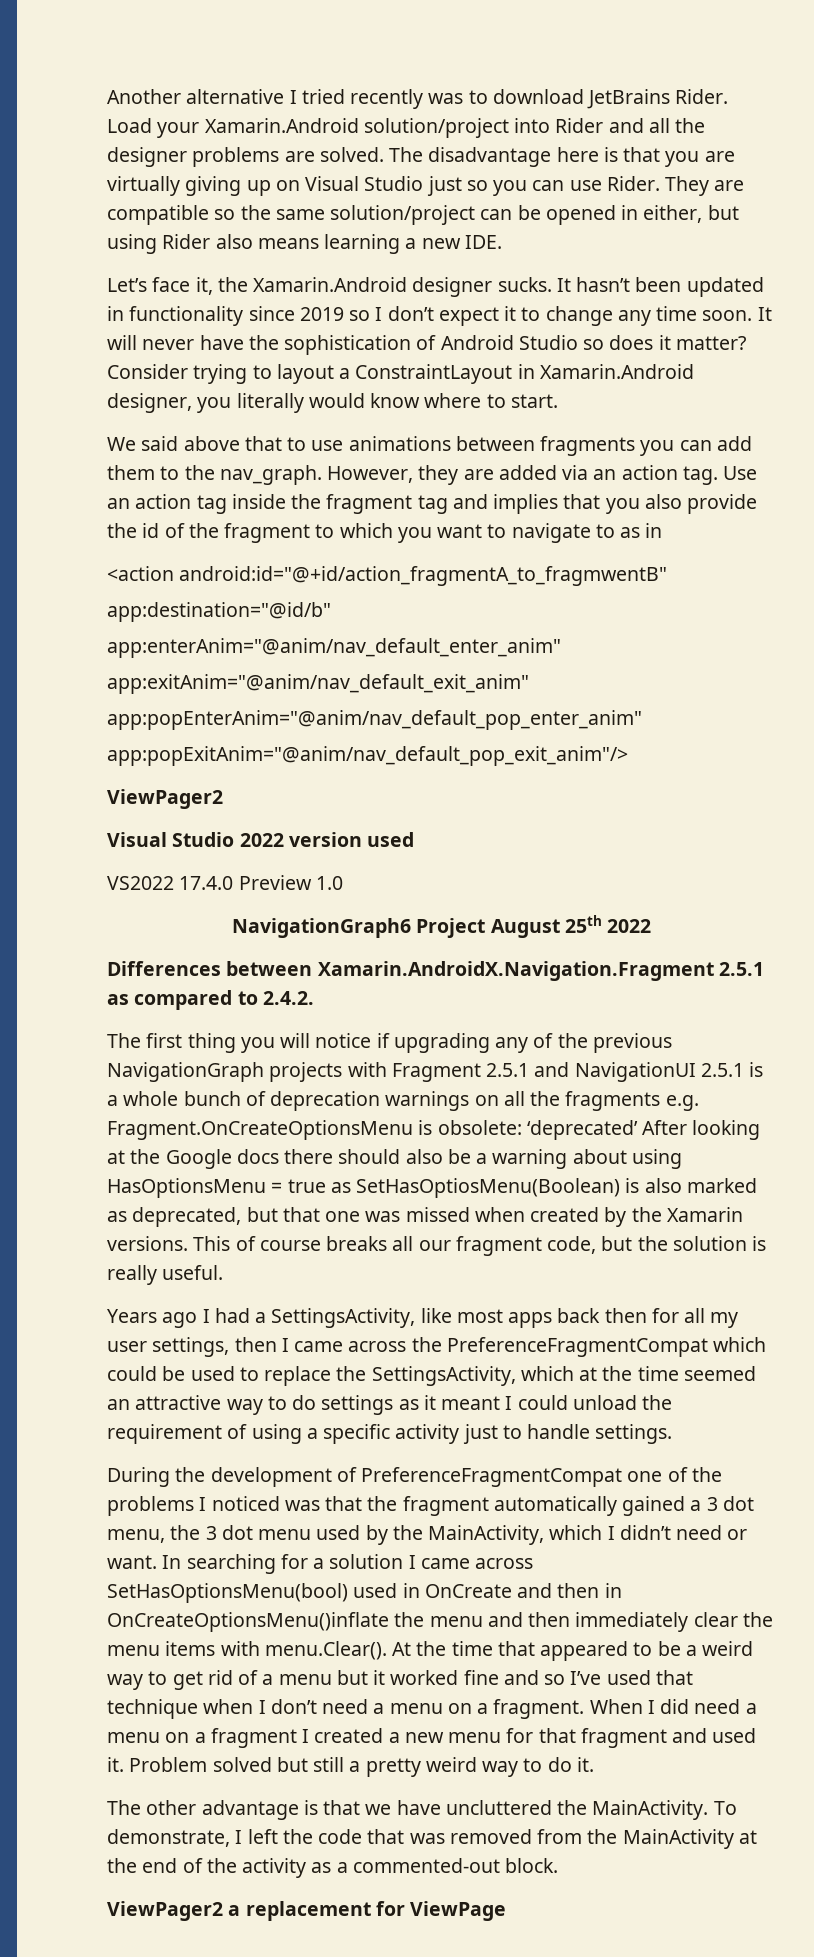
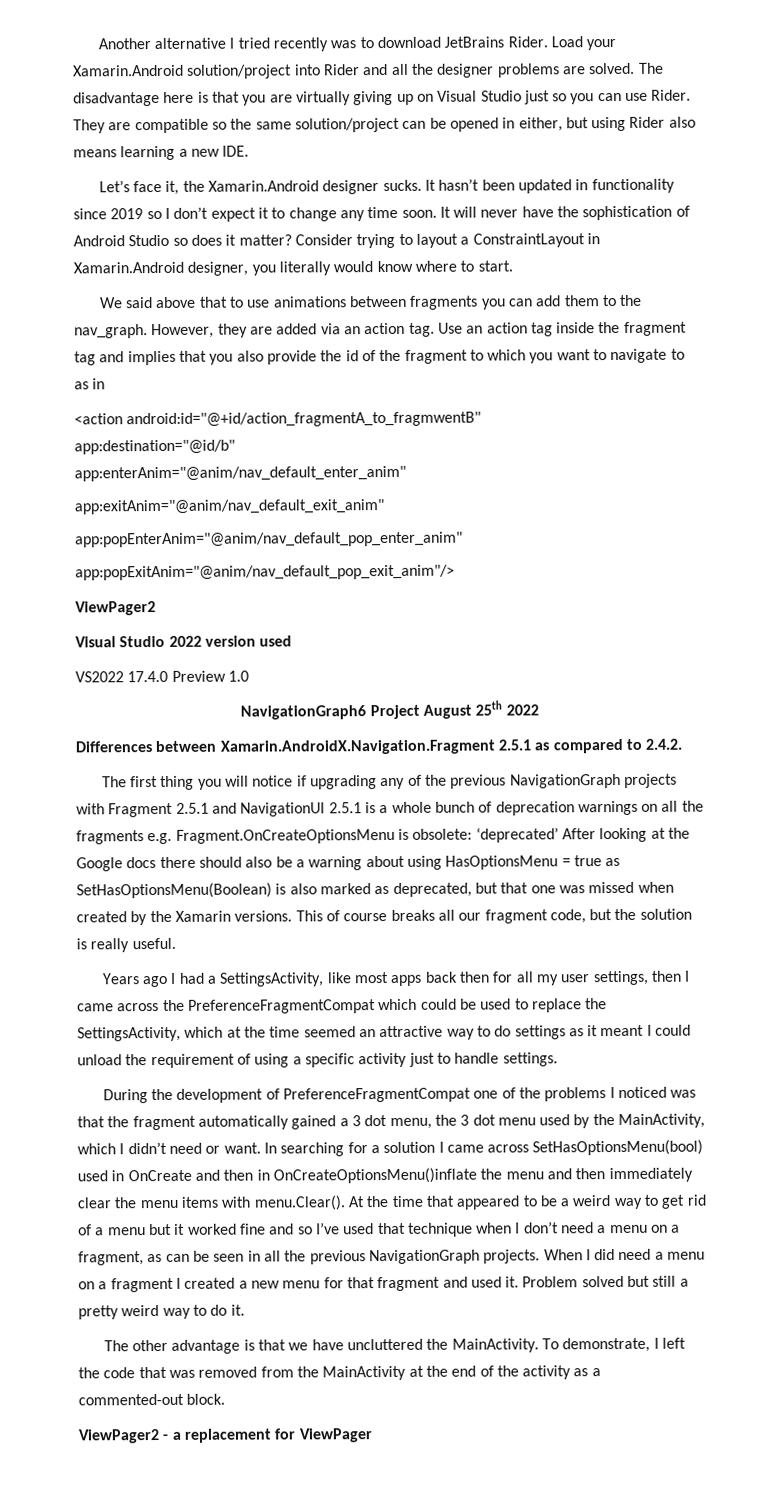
- ‘deprecated’ After looking at the Google docs there should also be a warning about using HasOptionsMenu = true as SetHasOptiosMenu(Boolean) is also marked as deprecated, but that one was missed when created by the Xamarin versions.
+ ‘deprecated’ After looking at the Google docs there should also be a warning about using HasOptionsMenu = true as SetHasOptionsMenu(Boolean) is also marked as deprecated, but that one was missed when created by the Xamarin versions.
- In searching for a solution I came across SetHasOptionsMenu(bool) used in OnCreate and then in OnCreateOptionsMenu()inflate the menu and then immediately clear the menu items with menu.Clear(). At the time that appeared to be a weird way to get rid of a menu but it worked fine and so I’ve used that technique when I don’t need a menu on a fragment.
+ In searching for a solution I came across SetHasOptionsMenu(bool) used in OnCreate and then in OnCreateOptionsMenu()inflate the menu and then immediately clear the menu items with menu.Clear(). At the time that appeared to be a weird way to get rid of a menu but it worked fine and so I’ve used that technique when I don’t need a menu on a fragment, as can be seen in all the previous NavigationGraph projects.
- ViewPager2 a replacement for ViewPage
+ ViewPager2 - a replacement for ViewPager

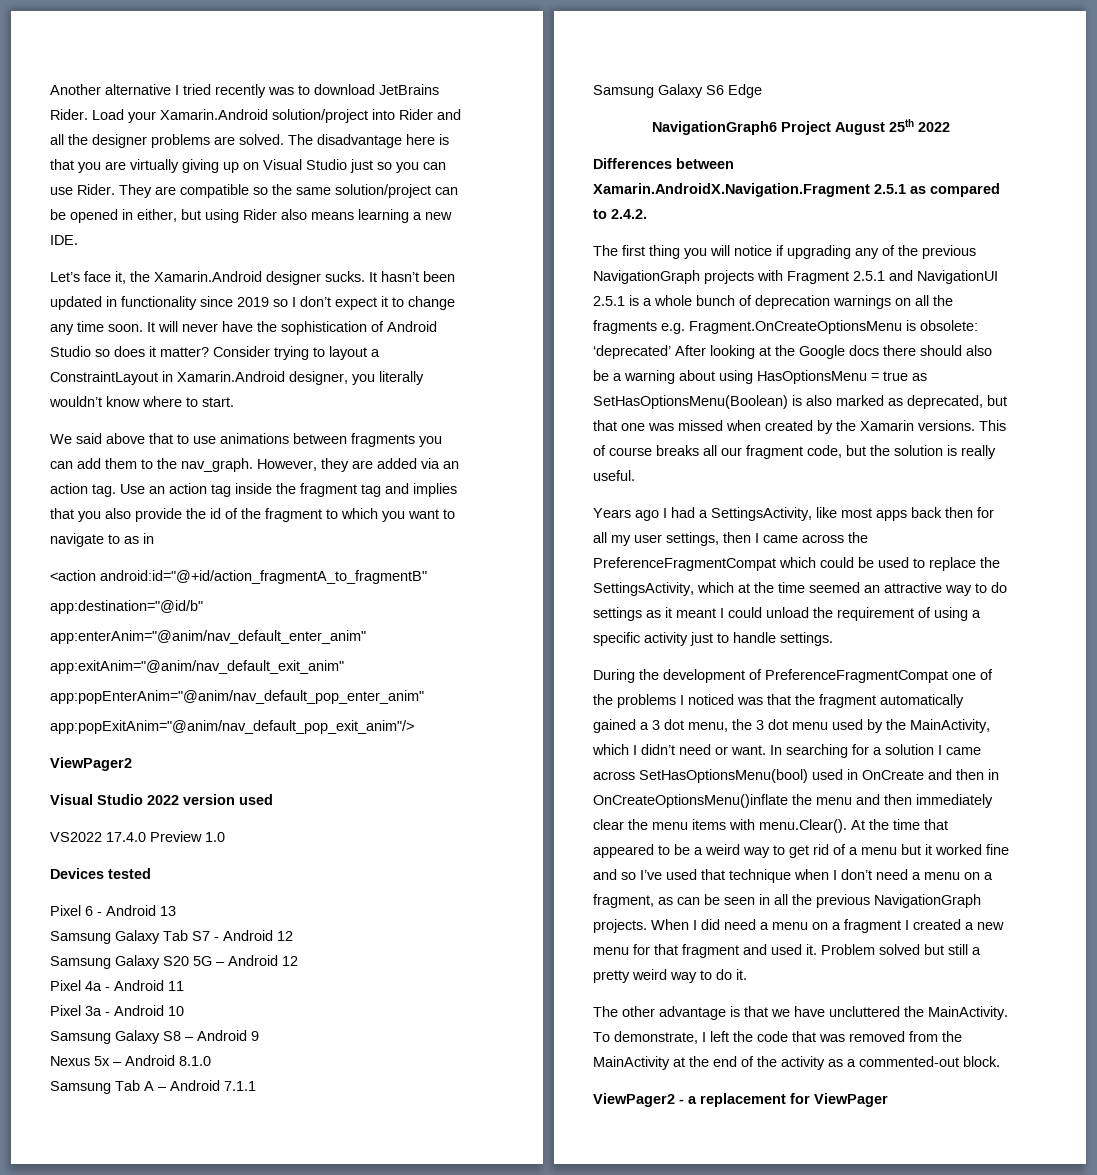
- Consider trying to layout a ConstraintLayout in Xamarin.Android designer, you literally would know where to start.
+ Consider trying to layout a ConstraintLayout in Xamarin.Android designer, you literally wouldn’t know where to start.
- <action android:id="@+id/action_fragmentA_to_fragmwentB"
+ <action android:id="@+id/action_fragmentA_to_fragmentB"
+ Devices tested
+ Pixel 6 - Android 13
+ Samsung Galaxy Tab S7 - Android 12
+ Samsung Galaxy S20 5G – Android 12
+ Pixel 4a - Android 11
+ Pixel 3a - Android 10
+ Samsung Galaxy S8 – Android 9
+ Nexus 5x – Android 8.1.0
+ Samsung Tab A – Android 7.1.1
+ Samsung Galaxy S6 Edge

